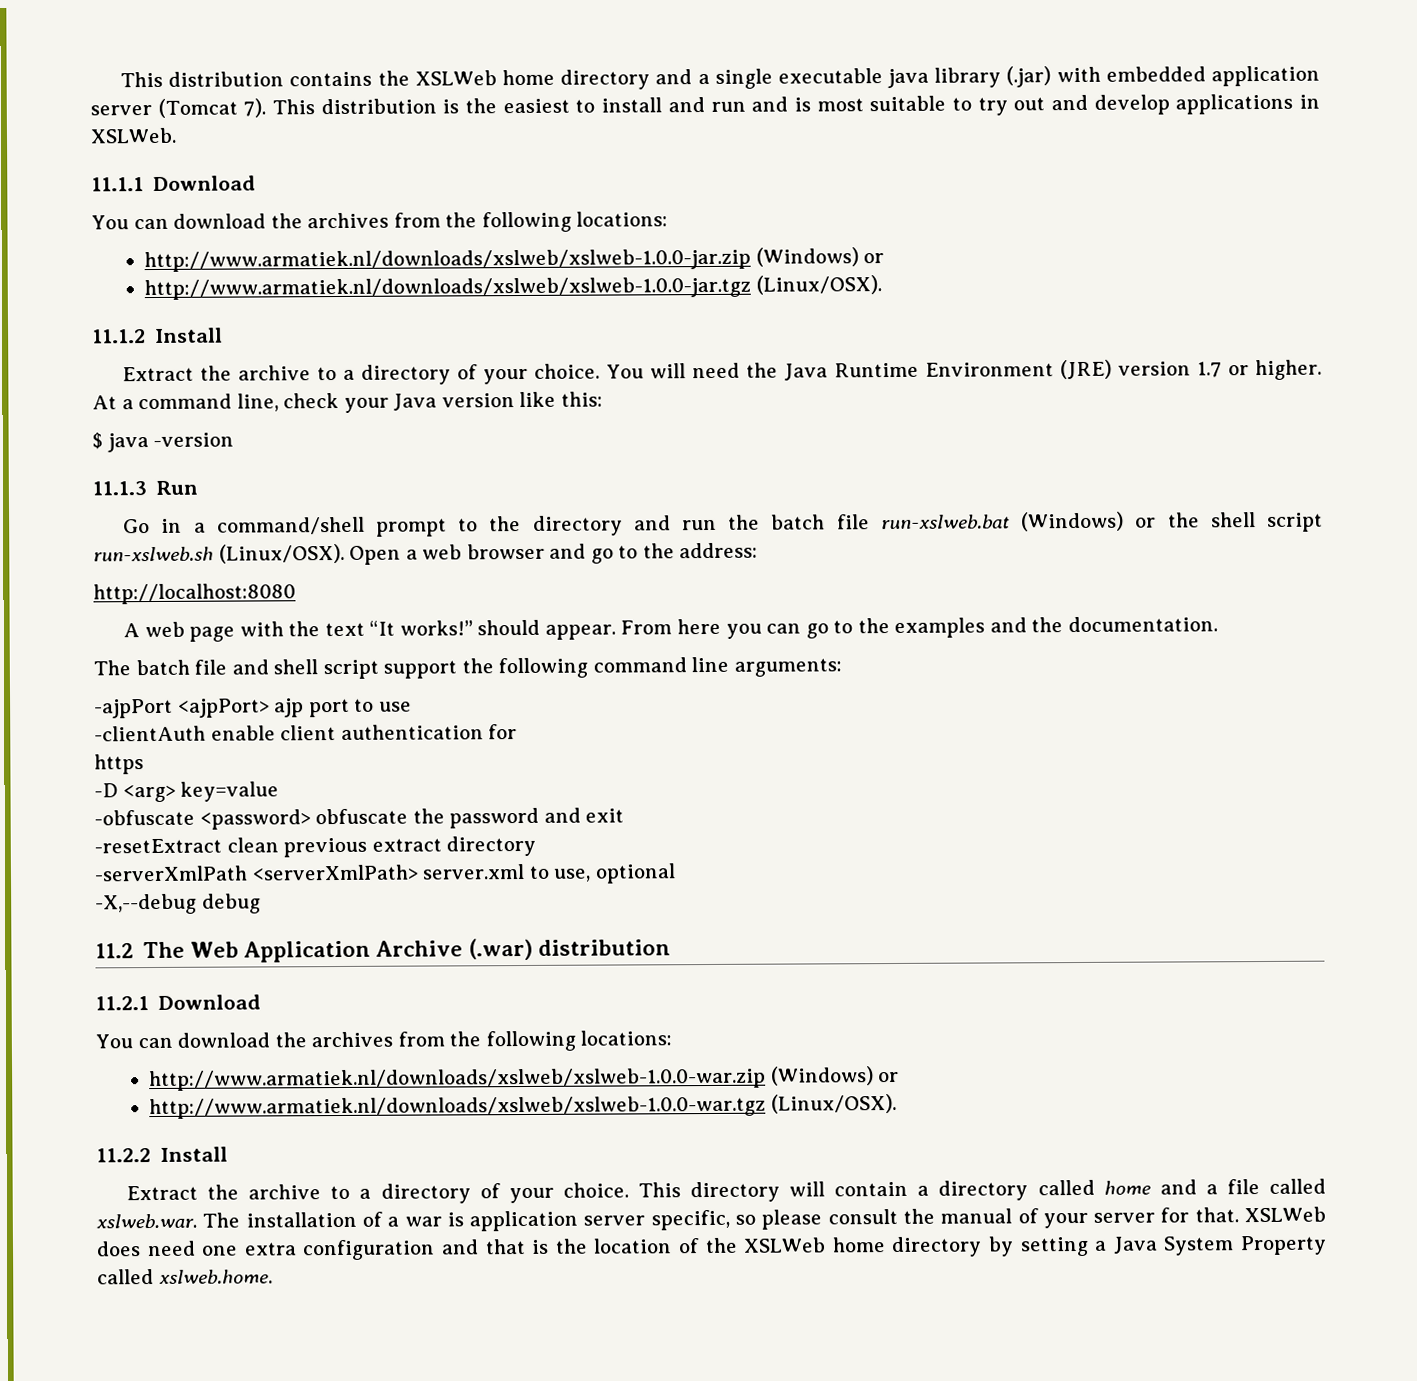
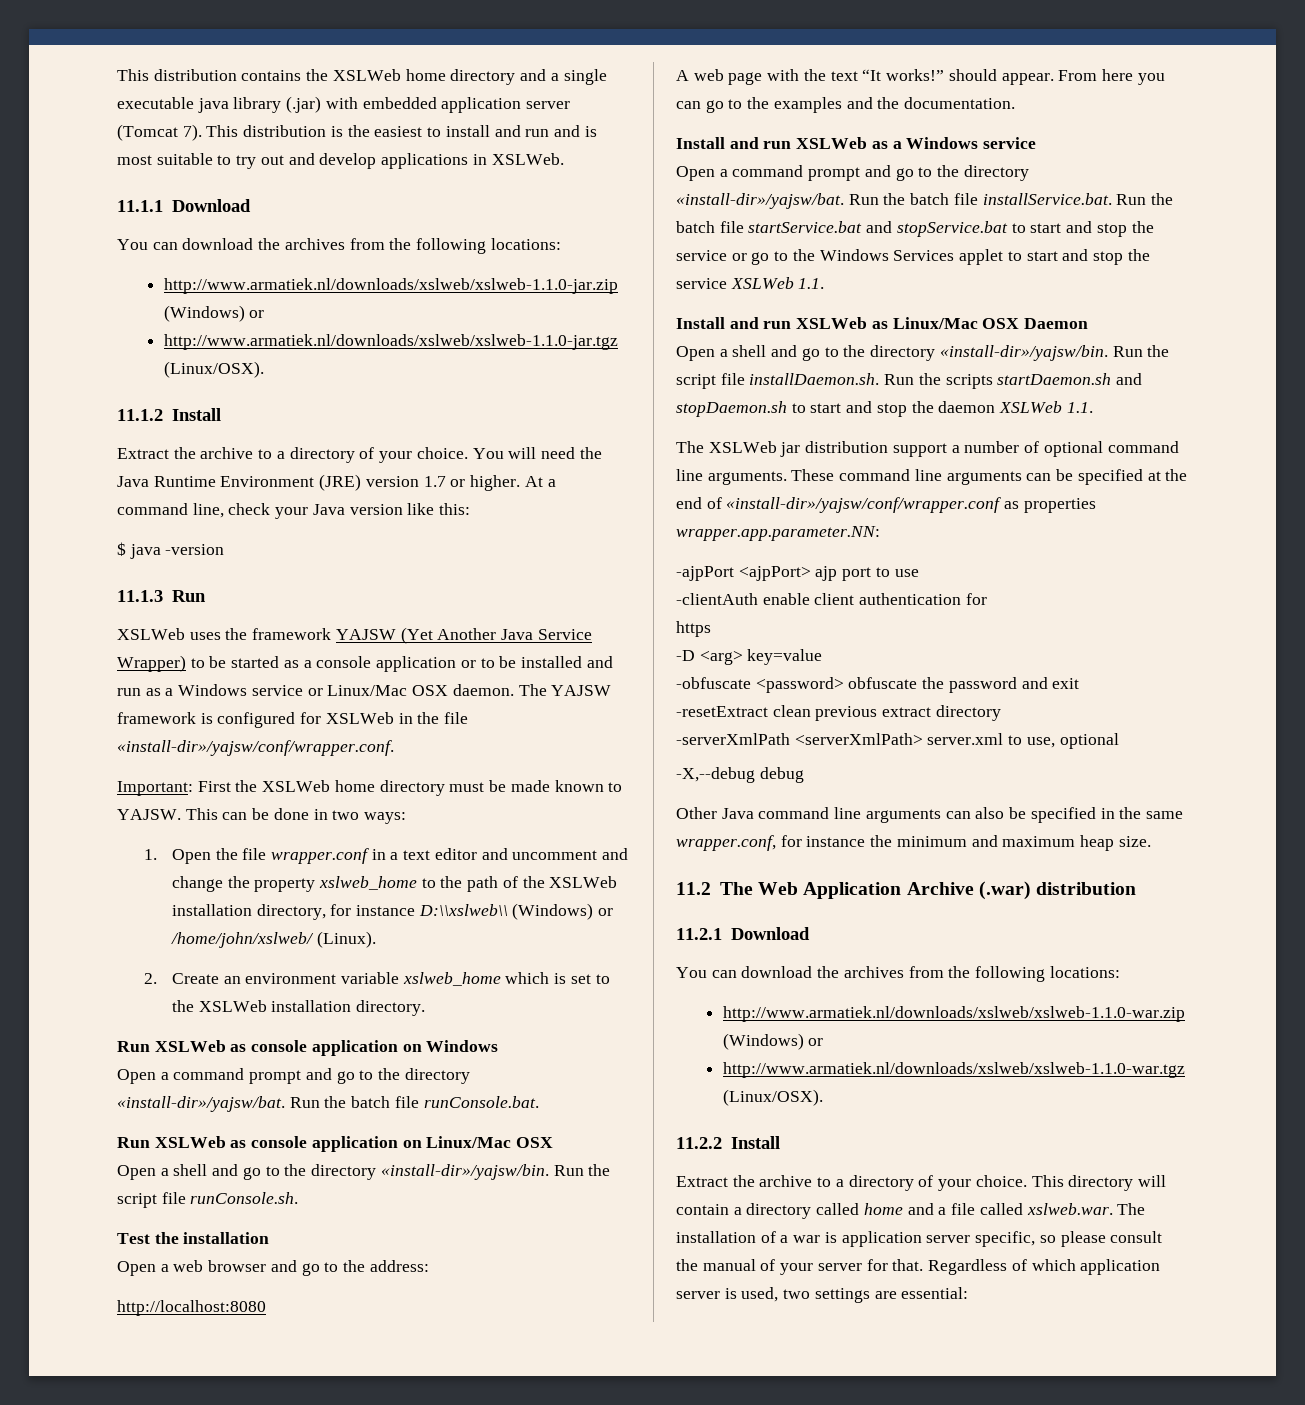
- http://www.armatiek.nl/downloads/xslweb/xslweb-1.0.0-jar.zip (Windows) or
- http://www.armatiek.nl/downloads/xslweb/xslweb-1.0.0-jar.tgz (Linux/OSX).
+ http://www.armatiek.nl/downloads/xslweb/xslweb-1.1.0-jar.zip (Windows) or
+ http://www.armatiek.nl/downloads/xslweb/xslweb-1.1.0-jar.tgz (Linux/OSX).
- Go in a command/shell prompt to the directory and run the batch file run-xslweb.bat (Windows) or the shell script run-xslweb.sh (Linux/OSX). Open a web browser and go to the address:
+ XSLWeb uses the framework YAJSW (Yet Another Java Service Wrapper) to be started as a console application or to be installed and run as a Windows service or Linux/Mac OSX daemon. The YAJSW framework is configured for XSLWeb in the file «install-dir»/yajsw/conf/wrapper.conf.
+ Important: First the XSLWeb home directory must be made known to YAJSW. This can be done in two ways:
+ 1. Open the file wrapper.conf in a text editor and uncomment and change the property xslweb_home to the path of the XSLWeb installation directory, for instance D:\\xslweb\\ (Windows) or /home/john/xslweb/ (Linux).
+ 2. Create an environment variable xslweb_home which is set to the XSLWeb installation directory.
+ Run XSLWeb as console application on Windows
+ Open a command prompt and go to the directory «install-dir»/yajsw/bat. Run the batch file runConsole.bat.
+ Run XSLWeb as console application on Linux/Mac OSX
+ Open a shell and go to the directory «install-dir»/yajsw/bin. Run the script file runConsole.sh.
+ Test the installation
+ Open a web browser and go to the address:
- The batch file and shell script support the following command line arguments:
+ Install and run XSLWeb as a Windows service
+ Open a command prompt and go to the directory «install-dir»/yajsw/bat. Run the batch file installService.bat. Run the batch file startService.bat and stopService.bat to start and stop the service or go to the Windows Services applet to start and stop the service XSLWeb 1.1.
+ Install and run XSLWeb as Linux/Mac OSX Daemon
+ Open a shell and go to the directory «install-dir»/yajsw/bin. Run the script file installDaemon.sh. Run the scripts startDaemon.sh and stopDaemon.sh to start and stop the daemon XSLWeb 1.1.
+ The XSLWeb jar distribution support a number of optional command line arguments. These command line arguments can be specified at the end of «install-dir»/yajsw/conf/wrapper.conf as properties wrapper.app.parameter.NN:
+ Other Java command line arguments can also be specified in the same wrapper.conf, for instance the minimum and maximum heap size.
- http://www.armatiek.nl/downloads/xslweb/xslweb-1.0.0-war.zip (Windows) or
- http://www.armatiek.nl/downloads/xslweb/xslweb-1.0.0-war.tgz (Linux/OSX).
+ http://www.armatiek.nl/downloads/xslweb/xslweb-1.1.0-war.zip (Windows) or
+ http://www.armatiek.nl/downloads/xslweb/xslweb-1.1.0-war.tgz (Linux/OSX).
- XSLWeb does need one extra configuration and that is the location of the XSLWeb home directory by setting a Java System Property called xslweb.home.
+ Regardless of which application server is used, two settings are essential:

